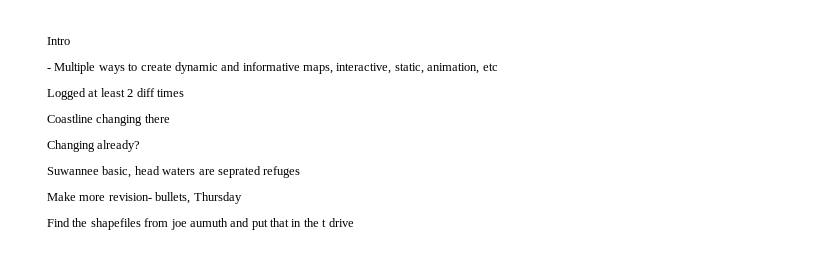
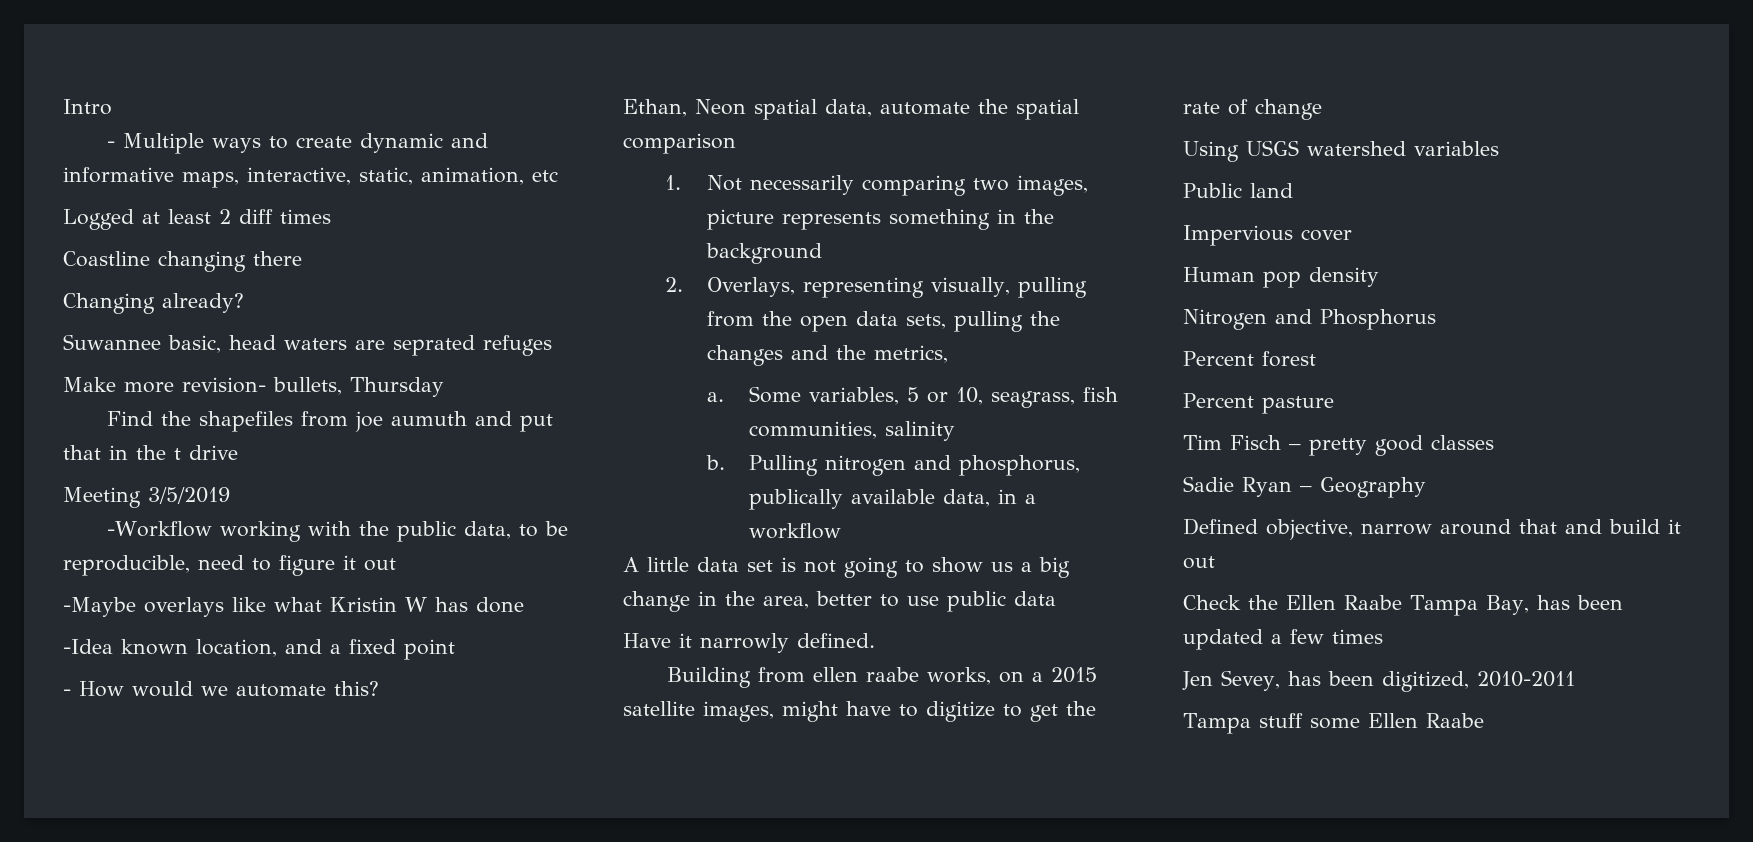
+ Meeting 3/5/2019
+ -Workflow working with the public data, to be reproducible, need to figure it out
+ -Maybe overlays like what Kristin W has done
+ -Idea known location, and a fixed point
+ - How would we automate this?
+ Ethan, Neon spatial data, automate the spatial comparison
+ 1. Not necessarily comparing two images, picture represents something in the background
+ 2. Overlays, representing visually, pulling from the open data sets, pulling the changes and the metrics,
+ a. Some variables, 5 or 10, seagrass, fish communities, salinity
+ b. Pulling nitrogen and phosphorus, publically available data, in a workflow
+ A little data set is not going to show us a big change in the area, better to use public data
+ Have it narrowly defined.
+ Building from ellen raabe works, on a 2015 satellite images, might have to digitize to get the rate of change
+ Using USGS watershed variables
+ Public land
+ Impervious cover
+ Human pop density
+ Nitrogen and Phosphorus
+ Percent forest
+ Percent pasture
+ Tim Fisch – pretty good classes
+ Sadie Ryan – Geography
+ Defined objective, narrow around that and build it out
+ Check the Ellen Raabe Tampa Bay, has been updated a few times
+ Jen Sevey, has been digitized, 2010-2011
+ Tampa stuff some Ellen Raabe

